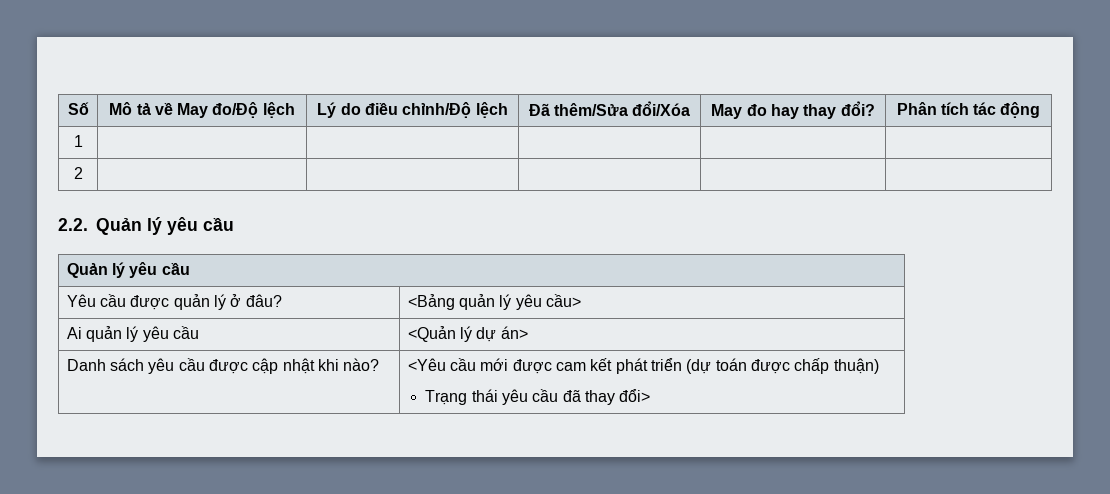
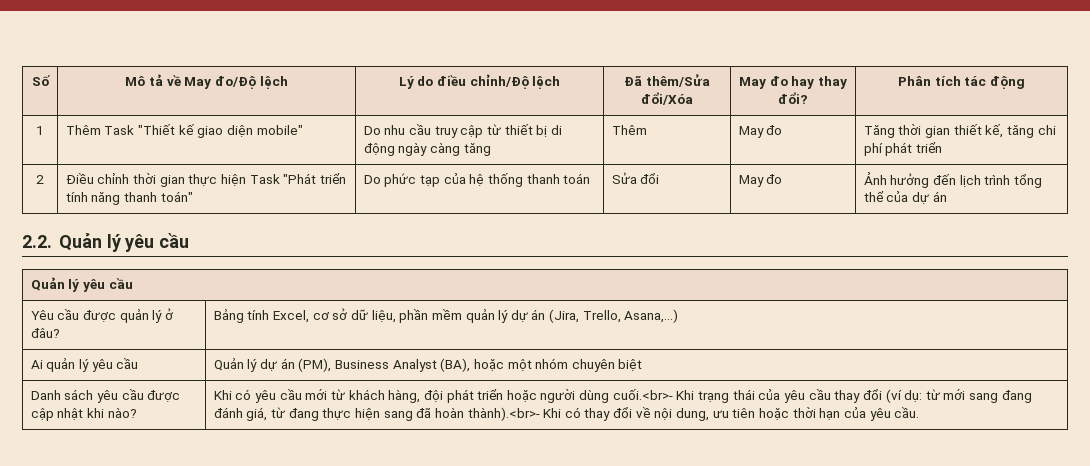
- 1 | | | | |
- 2 | | | | |
+ 1 | Thêm Task "Thiết kế giao diện mobile" | Do nhu cầu truy cập từ thiết bị di động ngày càng tăng | Thêm | May đo | Tăng thời gian thiết kế, tăng chi phí phát triển
+ 2 | Điều chỉnh thời gian thực hiện Task "Phát triển tính năng thanh toán" | Do phức tạp của hệ thống thanh toán | Sửa đổi | May đo | Ảnh hưởng đến lịch trình tổng thể của dự án
- Yêu cầu được quản lý ở đâu? | <Bảng quản lý yêu cầu>
+ Yêu cầu được quản lý ở đâu? | Bảng tính Excel, cơ sở dữ liệu, phần mềm quản lý dự án (Jira, Trello, Asana,...)
- Ai quản lý yêu cầu | <Quản lý dự án>
+ Ai quản lý yêu cầu | Quản lý dự án (PM), Business Analyst (BA), hoặc một nhóm chuyên biệt
- <Yêu cầu mới được cam kết phát triển (dự toán được chấp thuận)
- Trạng thái yêu cầu đã thay đổi>
+ Khi có yêu cầu mới từ khách hàng, đội phát triển hoặc người dùng cuối.<br>- Khi trạng thái của yêu cầu thay đổi (ví dụ: từ mới sang đang đánh giá, từ đang thực hiện sang đã hoàn thành).<br>- Khi có thay đổi về nội dung, ưu tiên hoặc thời hạn của yêu cầu.

